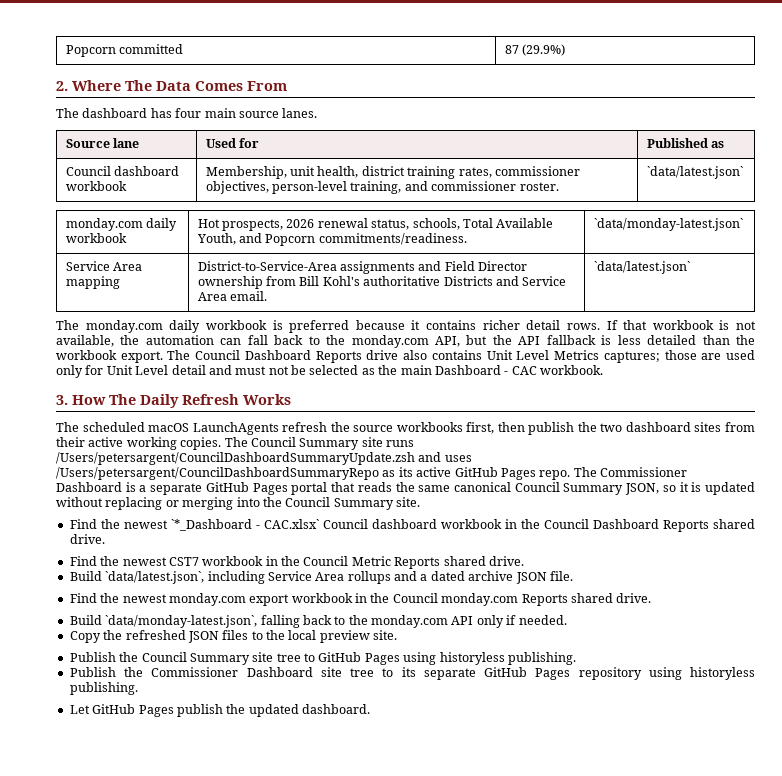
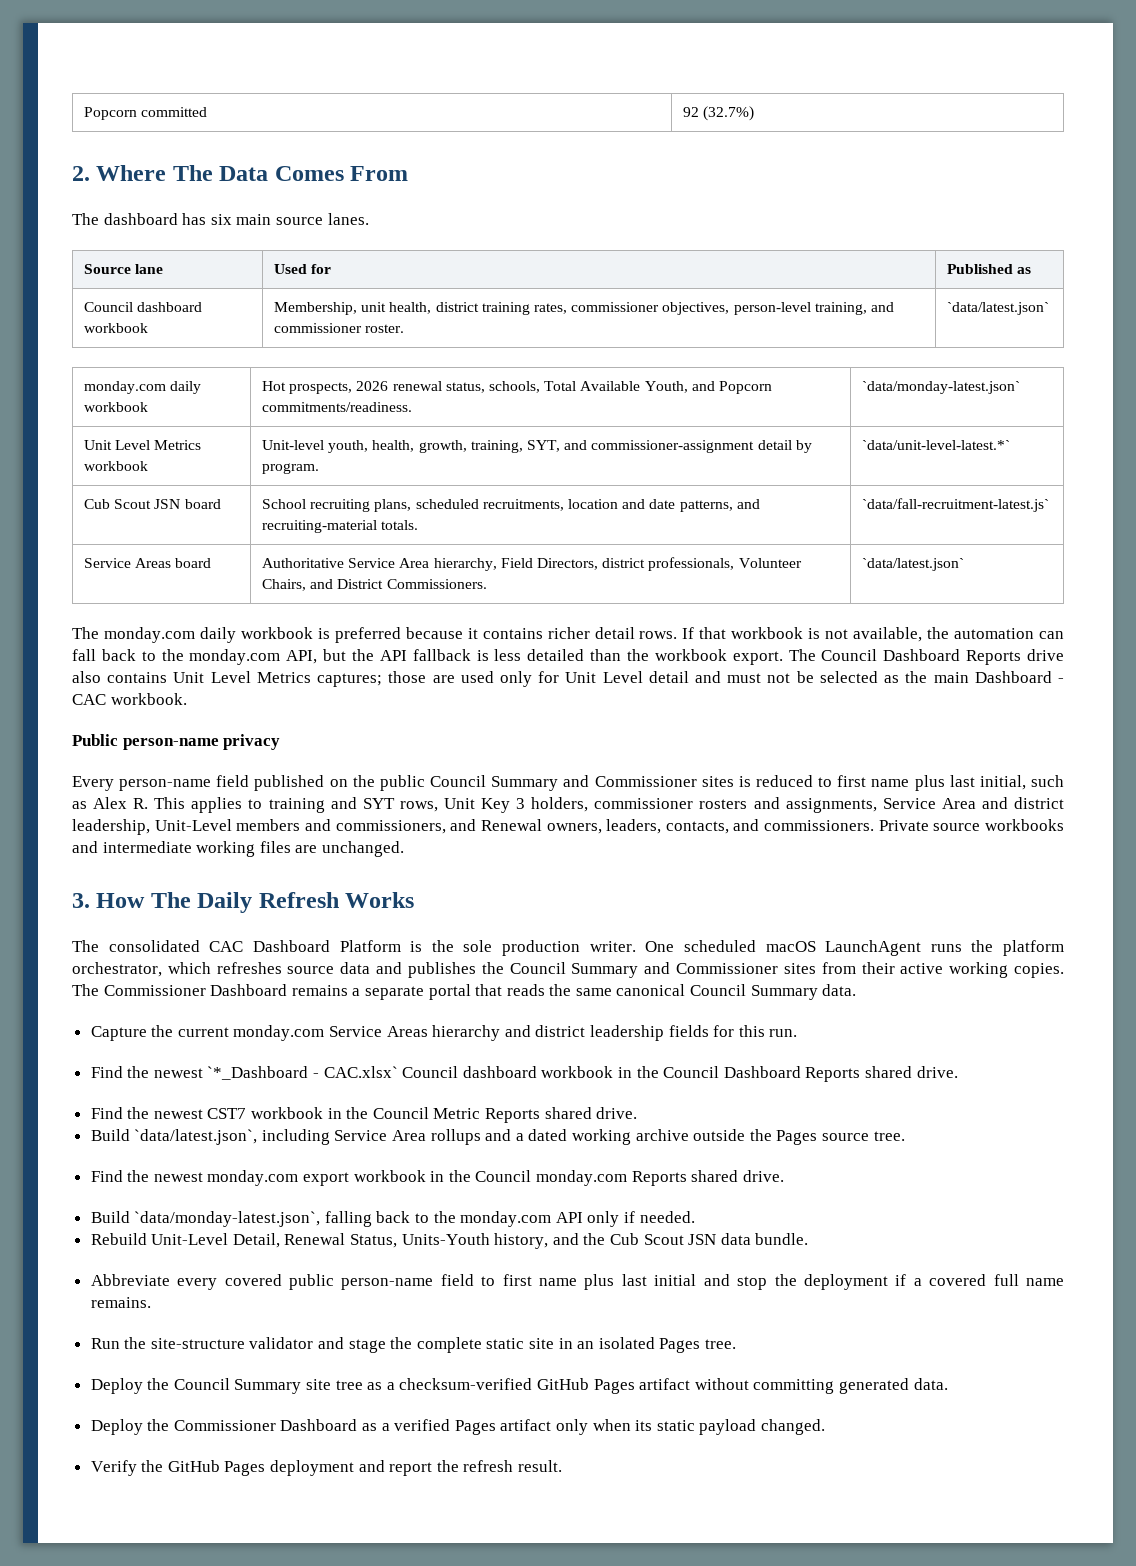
- Popcorn committed | 87 (29.9%)
+ Popcorn committed | 92 (32.7%)
- The dashboard has four main source lanes.
+ The dashboard has six main source lanes.
- Service Area mapping | District-to-Service-Area assignments and Field Director ownership from Bill Kohl's authoritative Districts and Service Area email. | `data/latest.json`
+ Unit Level Metrics workbook | Unit-level youth, health, growth, training, SYT, and commissioner-assignment detail by program. | `data/unit-level-latest.*`
+ Cub Scout JSN board | School recruiting plans, scheduled recruitments, location and date patterns, and recruiting-material totals. | `data/fall-recruitment-latest.js`
+ Service Areas board | Authoritative Service Area hierarchy, Field Directors, district professionals, Volunteer Chairs, and District Commissioners. | `data/latest.json`
+ Public person-name privacy
+ Every person-name field published on the public Council Summary and Commissioner sites is reduced to first name plus last initial, such as Alex R. This applies to training and SYT rows, Unit Key 3 holders, commissioner rosters and assignments, Service Area and district leadership, Unit-Level members and commissioners, and Renewal owners, leaders, contacts, and commissioners. Private source workbooks and intermediate working files are unchanged.
- The scheduled macOS LaunchAgents refresh the source workbooks first, then publish the two dashboard sites from their active working copies.
+ The consolidated CAC Dashboard Platform is the sole production writer. One scheduled macOS LaunchAgent runs the platform orchestrator, which refreshes source data and publishes the Council Summary and Commissioner sites from their active working copies.
- The Council Summary site runs /Users/petersargent/CouncilDashboardSummaryUpdate.zsh and uses /Users/petersargent/CouncilDashboardSummaryRepo as its active GitHub Pages repo. The Commissioner Dashboard is a separate GitHub Pages portal that reads the same canonical Council Summary JSON, so it is updated without replacing or merging into the Council Summary site.
+ The Commissioner Dashboard remains a separate portal that reads the same canonical Council Summary data.
+ Capture the current monday.com Service Areas hierarchy and district leadership fields for this run.
- Build `data/latest.json`, including Service Area rollups and a dated archive JSON file.
+ Build `data/latest.json`, including Service Area rollups and a dated working archive outside the Pages source tree.
- Copy the refreshed JSON files to the local preview site.
- Publish the Council Summary site tree to GitHub Pages using historyless publishing.
- Publish the Commissioner Dashboard site tree to its separate GitHub Pages repository using historyless publishing.
- Let GitHub Pages publish the updated dashboard.
+ Rebuild Unit-Level Detail, Renewal Status, Units-Youth history, and the Cub Scout JSN data bundle.
+ Abbreviate every covered public person-name field to first name plus last initial and stop the deployment if a covered full name remains.
+ Run the site-structure validator and stage the complete static site in an isolated Pages tree.
+ Deploy the Council Summary site tree as a checksum-verified GitHub Pages artifact without committing generated data.
+ Deploy the Commissioner Dashboard as a verified Pages artifact only when its static payload changed.
+ Verify the GitHub Pages deployment and report the refresh result.

